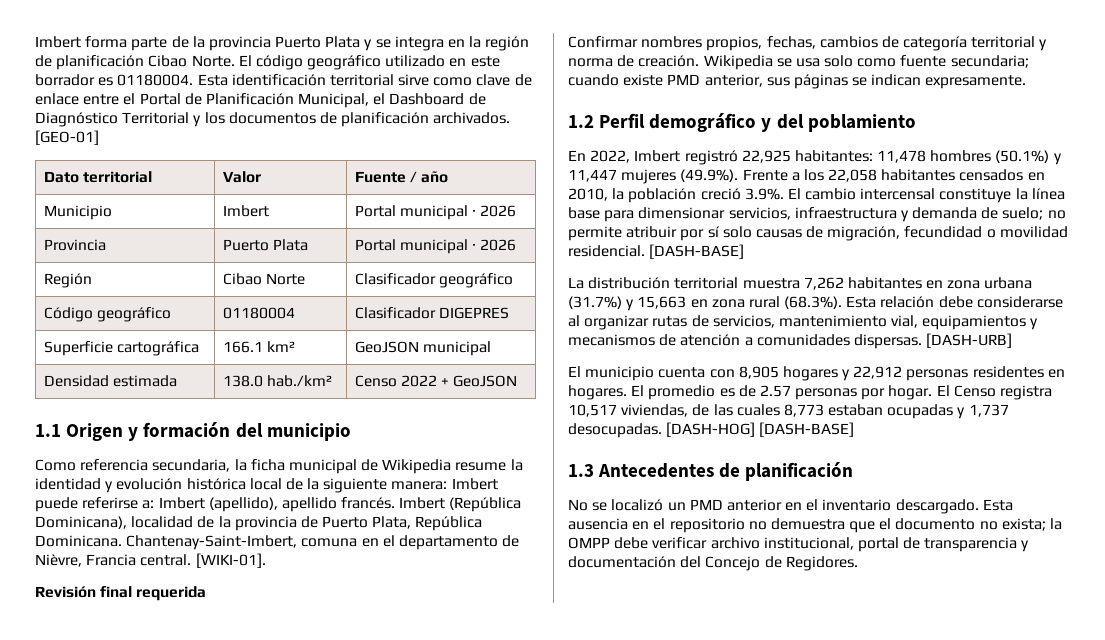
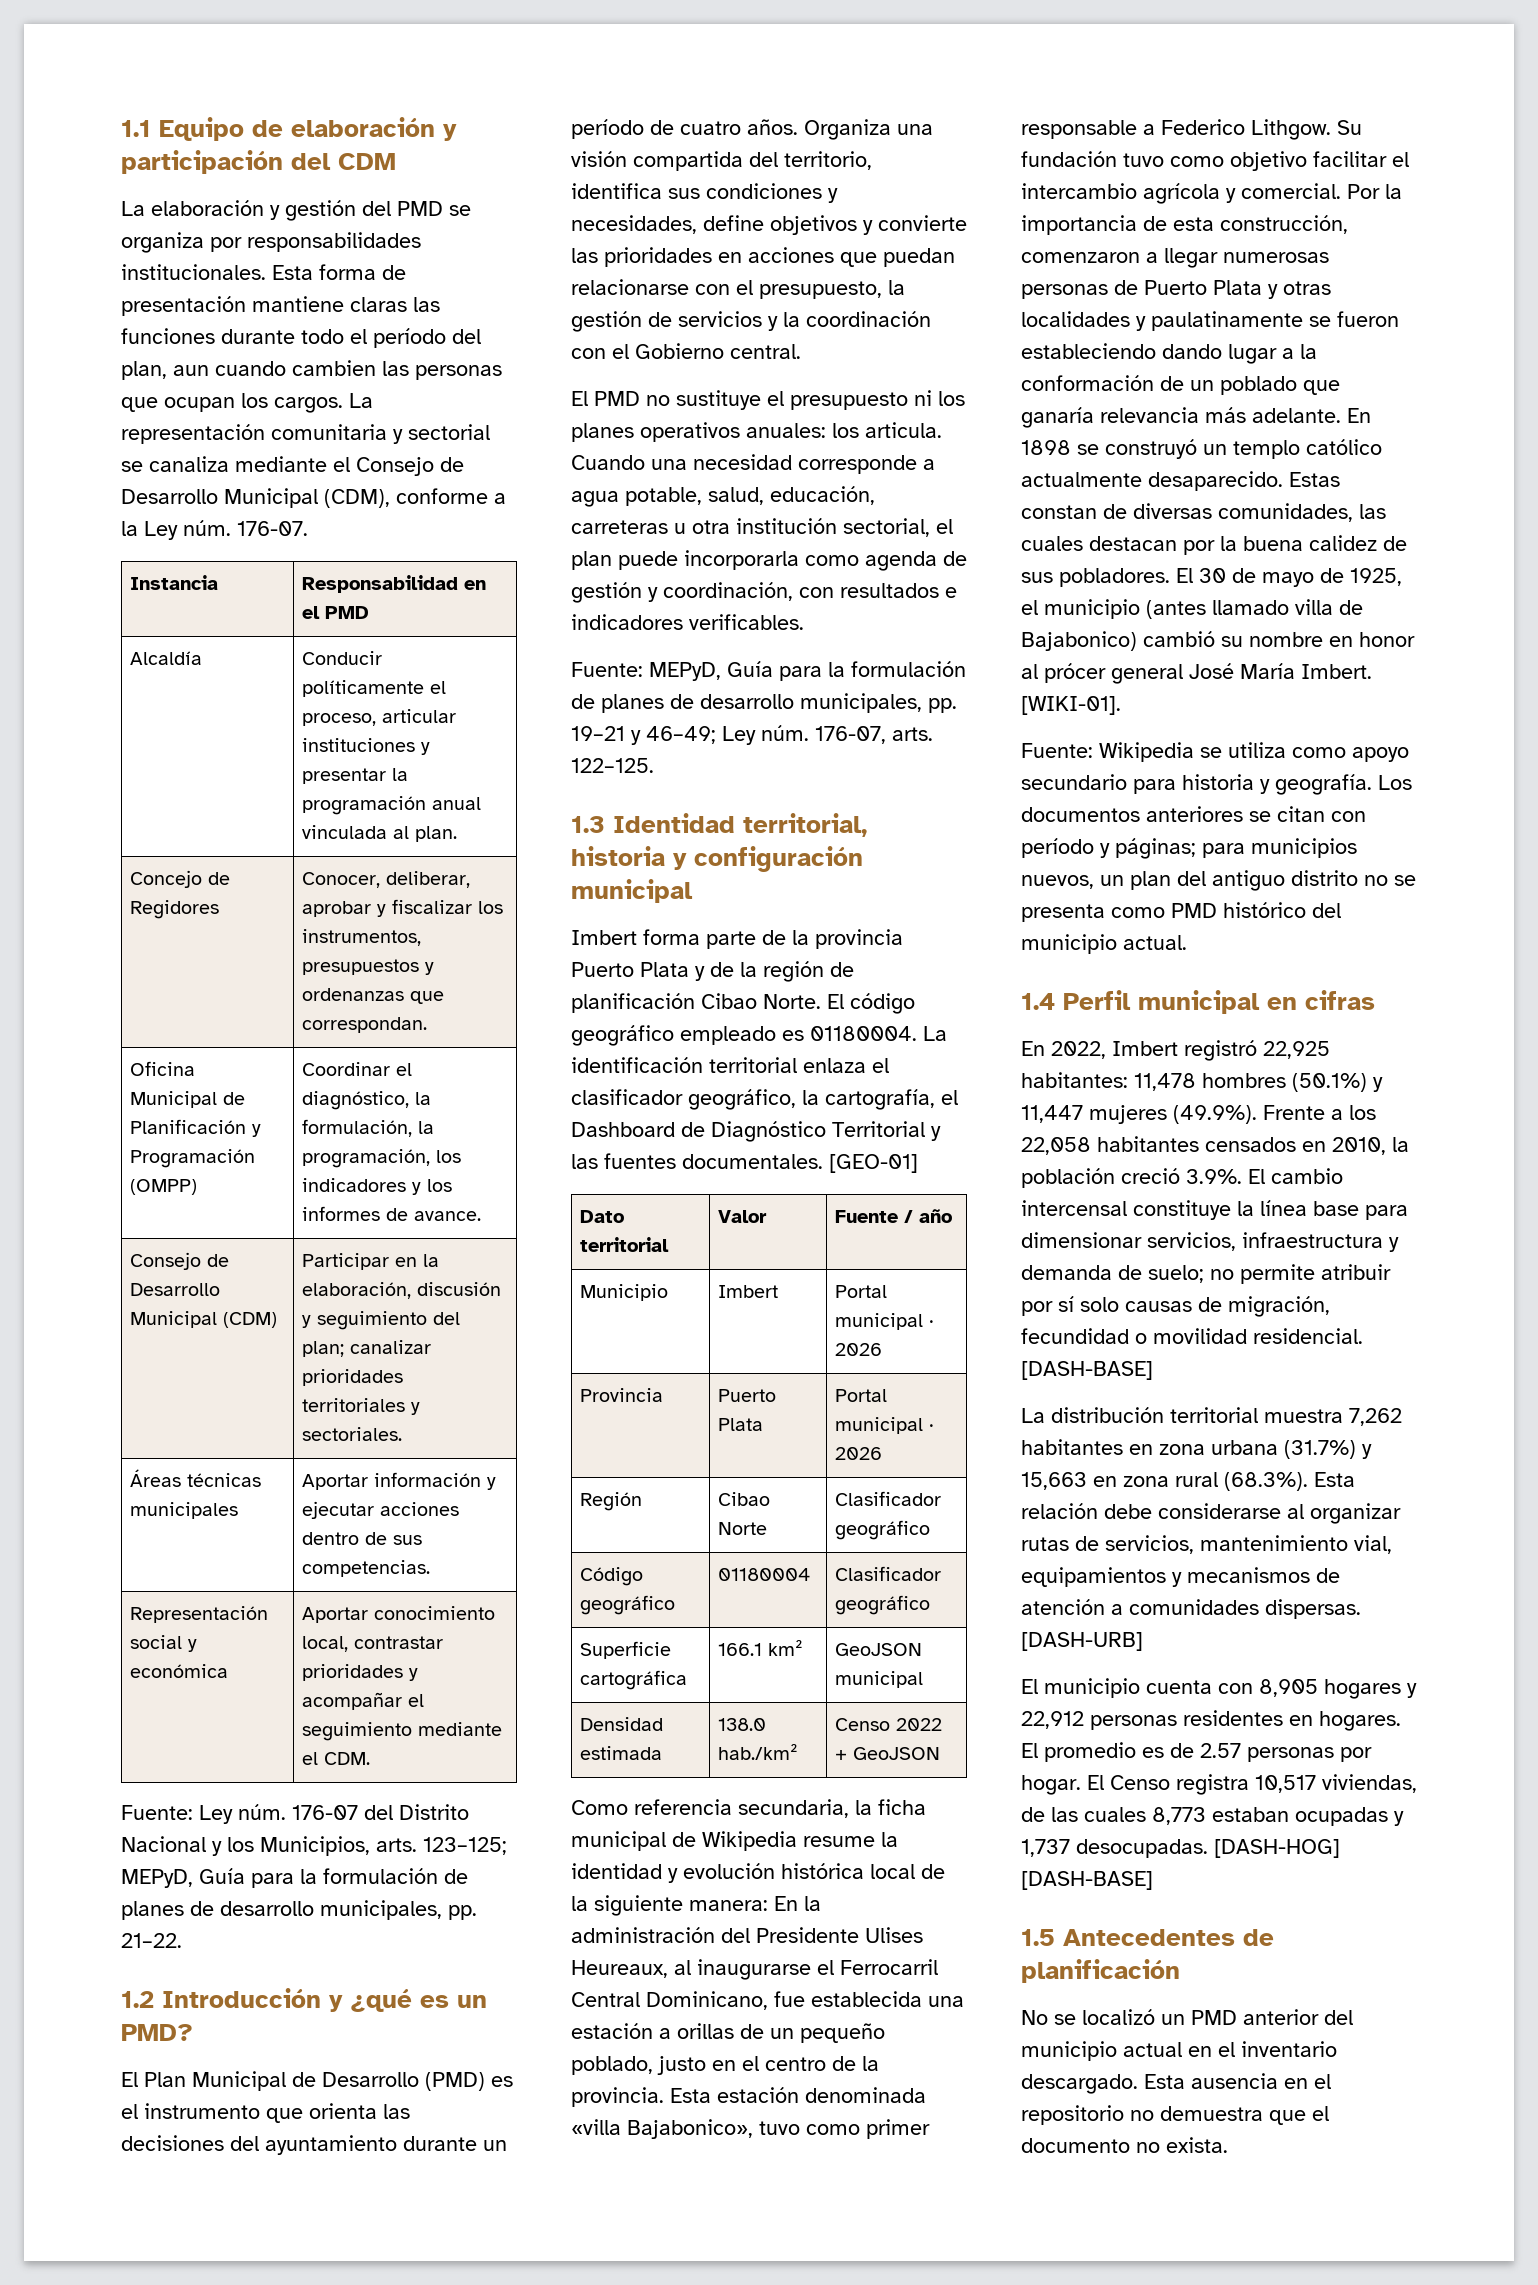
+ 1.1 Equipo de elaboración y participación del CDM
+ La elaboración y gestión del PMD se organiza por responsabilidades institucionales. Esta forma de presentación mantiene claras las funciones durante todo el período del plan, aun cuando cambien las personas que ocupan los cargos. La representación comunitaria y sectorial se canaliza mediante el Consejo de Desarrollo Municipal (CDM), conforme a la Ley núm. 176-07.
+ Instancia | Responsabilidad en el PMD
+ Alcaldía | Conducir políticamente el proceso, articular instituciones y presentar la programación anual vinculada al plan.
+ Concejo de Regidores | Conocer, deliberar, aprobar y fiscalizar los instrumentos, presupuestos y ordenanzas que correspondan.
+ Oficina Municipal de Planificación y Programación (OMPP) | Coordinar el diagnóstico, la formulación, la programación, los indicadores y los informes de avance.
+ Consejo de Desarrollo Municipal (CDM) | Participar en la elaboración, discusión y seguimiento del plan; canalizar prioridades territoriales y sectoriales.
+ Áreas técnicas municipales | Aportar información y ejecutar acciones dentro de sus competencias.
+ Representación social y económica | Aportar conocimiento local, contrastar prioridades y acompañar el seguimiento mediante el CDM.
+ Fuente: Ley núm. 176-07 del Distrito Nacional y los Municipios, arts. 123–125; MEPyD, Guía para la formulación de planes de desarrollo municipales, pp. 21–22.
+ 1.2 Introducción y ¿qué es un PMD?
+ El Plan Municipal de Desarrollo (PMD) es el instrumento que orienta las decisiones del ayuntamiento durante un período de cuatro años. Organiza una visión compartida del territorio, identifica sus condiciones y necesidades, define objetivos y convierte las prioridades en acciones que puedan relacionarse con el presupuesto, la gestión de servicios y la coordinación con el Gobierno central.
+ El PMD no sustituye el presupuesto ni los planes operativos anuales: los articula. Cuando una necesidad corresponde a agua potable, salud, educación, carreteras u otra institución sectorial, el plan puede incorporarla como agenda de gestión y coordinación, con resultados e indicadores verificables.
+ Fuente: MEPyD, Guía para la formulación de planes de desarrollo municipales, pp. 19–21 y 46–49; Ley núm. 176-07, arts. 122–125.
+ 1.3 Identidad territorial, historia y configuración municipal
- Imbert forma parte de la provincia Puerto Plata y se integra en la región de planificación Cibao Norte.
+ Imbert forma parte de la provincia Puerto Plata y de la región de planificación Cibao Norte.
- El código geográfico utilizado en este borrador es 01180004.
+ El código geográfico empleado es 01180004.
- Esta identificación territorial sirve como clave de enlace entre el Portal de Planificación Municipal, el Dashboard de Diagnóstico Territorial y los documentos de planificación archivados.
+ La identificación territorial enlaza el clasificador geográfico, la cartografía, el Dashboard de Diagnóstico Territorial y las fuentes documentales.
- Código geográfico | 01180004 | Clasificador DIGEPRES
+ Código geográfico | 01180004 | Clasificador geográfico
- 1.1 Origen y formación del municipio
- Como referencia secundaria, la ficha municipal de Wikipedia resume la identidad y evolución histórica local de la siguiente manera: Imbert puede referirse a: Imbert (apellido), apellido francés. Imbert (República Dominicana), localidad de la provincia de Puerto Plata, República Dominicana. Chantenay-Saint-Imbert, comuna en el departamento de Nièvre, Francia central. [WIKI-01].
- Revisión final requerida
- Confirmar nombres propios, fechas, cambios de categoría territorial y norma de creación. Wikipedia se usa solo como fuente secundaria; cuando existe PMD anterior, sus páginas se indican expresamente.
- 1.2 Perfil demográfico y del poblamiento
+ Como referencia secundaria, la ficha municipal de Wikipedia resume la identidad y evolución histórica local de la siguiente manera: En la administración del Presidente Ulises Heureaux, al inaugurarse el Ferrocarril Central Dominicano, fue establecida una estación a orillas de un pequeño poblado, justo en el centro de la provincia. Esta estación denominada «villa Bajabonico», tuvo como primer responsable a Federico Lithgow. Su fundación tuvo como objetivo facilitar el intercambio agrícola y comercial. Por la importancia de esta construcción, comenzaron a llegar numerosas personas de Puerto Plata y otras localidades y paulatinamente se fueron estableciendo dando lugar a la conformación de un poblado que ganaría relevancia más adelante. En 1898 se construyó un templo católico actualmente desaparecido. Estas constan de diversas comunidades, las cuales destacan por la buena calidez de sus pobladores. El 30 de mayo de 1925, el municipio (antes llamado villa de Bajabonico) cambió su nombre en honor al prócer general José María Imbert. [WIKI-01].
+ Fuente: Wikipedia se utiliza como apoyo secundario para historia y geografía. Los documentos anteriores se citan con período y páginas; para municipios nuevos, un plan del antiguo distrito no se presenta como PMD histórico del municipio actual.
+ 1.4 Perfil municipal en cifras
- 1.3 Antecedentes de planificación
+ 1.5 Antecedentes de planificación
- No se localizó un PMD anterior en el inventario descargado.
+ No se localizó un PMD anterior del municipio actual en el inventario descargado.
- Esta ausencia en el repositorio no demuestra que el documento no exista; la OMPP debe verificar archivo institucional, portal de transparencia y documentación del Concejo de Regidores.
+ Esta ausencia en el repositorio no demuestra que el documento no exista.

